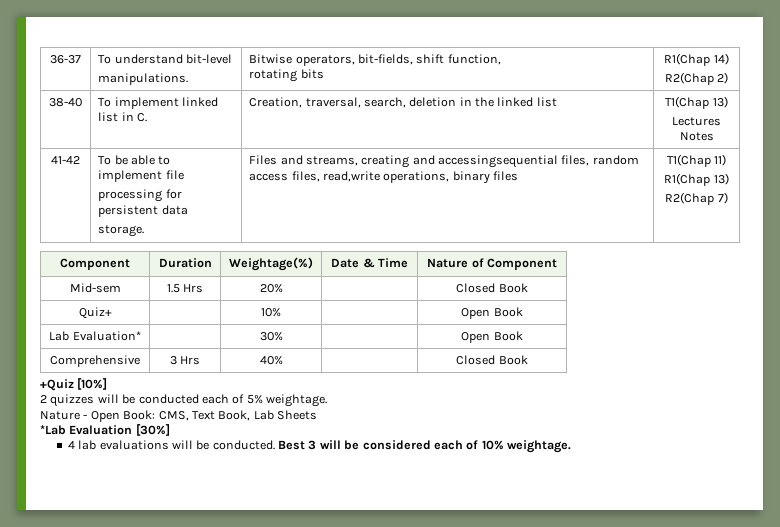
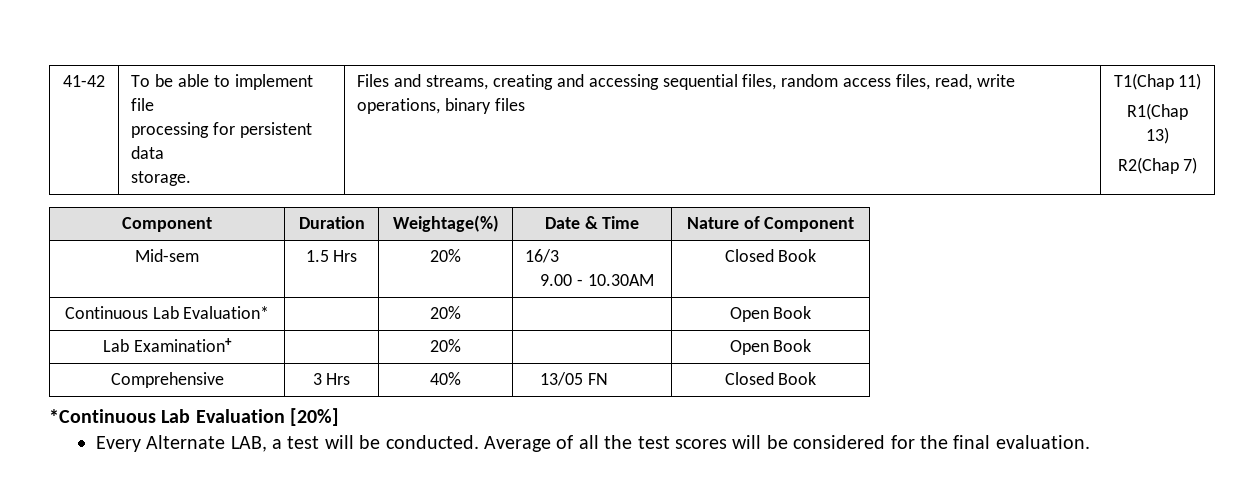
- 36-37 | To understand bit-level
- manipulations. | Bitwise operators, bit-fields, shift function,
- rotating bits | R1(Chap 14)
- R2(Chap 2)
- 38-40 | To implement linked list in C. | Creation, traversal, search, deletion in the linked list | T1(Chap 13)
- Lectures Notes
  41-42 | To be able to implement file
  processing for persistent data
- storage. | Files and streams, creating and accessingsequential files, random access files, read,write operations, binary files | T1(Chap 11)
+ storage. | Files and streams, creating and accessing sequential files, random access files, read, write operations, binary files | T1(Chap 11)
- Mid-sem | 1.5 Hrs | 20% | | Closed Book
- Quiz+ | | 10% | | Open Book
+ Mid-sem | 1.5 Hrs | 20% | 16/3
+ 9.00 - 10.30AM | Closed Book
+ Continuous Lab Evaluation* | | 20% | | Open Book
- Lab Evaluation* | | 30% | | Open Book
+ Lab Examination+ | | 20% | | Open Book
- Comprehensive | 3 Hrs | 40% | | Closed Book
- +Quiz [10%]
- 2 quizzes will be conducted each of 5% weightage.
- Nature - Open Book: CMS, Text Book, Lab Sheets
- *Lab Evaluation [30%]
- 4 lab evaluations will be conducted. Best 3 will be considered each of 10% weightage.
+ Comprehensive | 3 Hrs | 40% | 13/05 FN | Closed Book
+ *Continuous Lab Evaluation [20%]
+ Every Alternate LAB, a test will be conducted. Average of all the test scores will be considered for the final evaluation.

